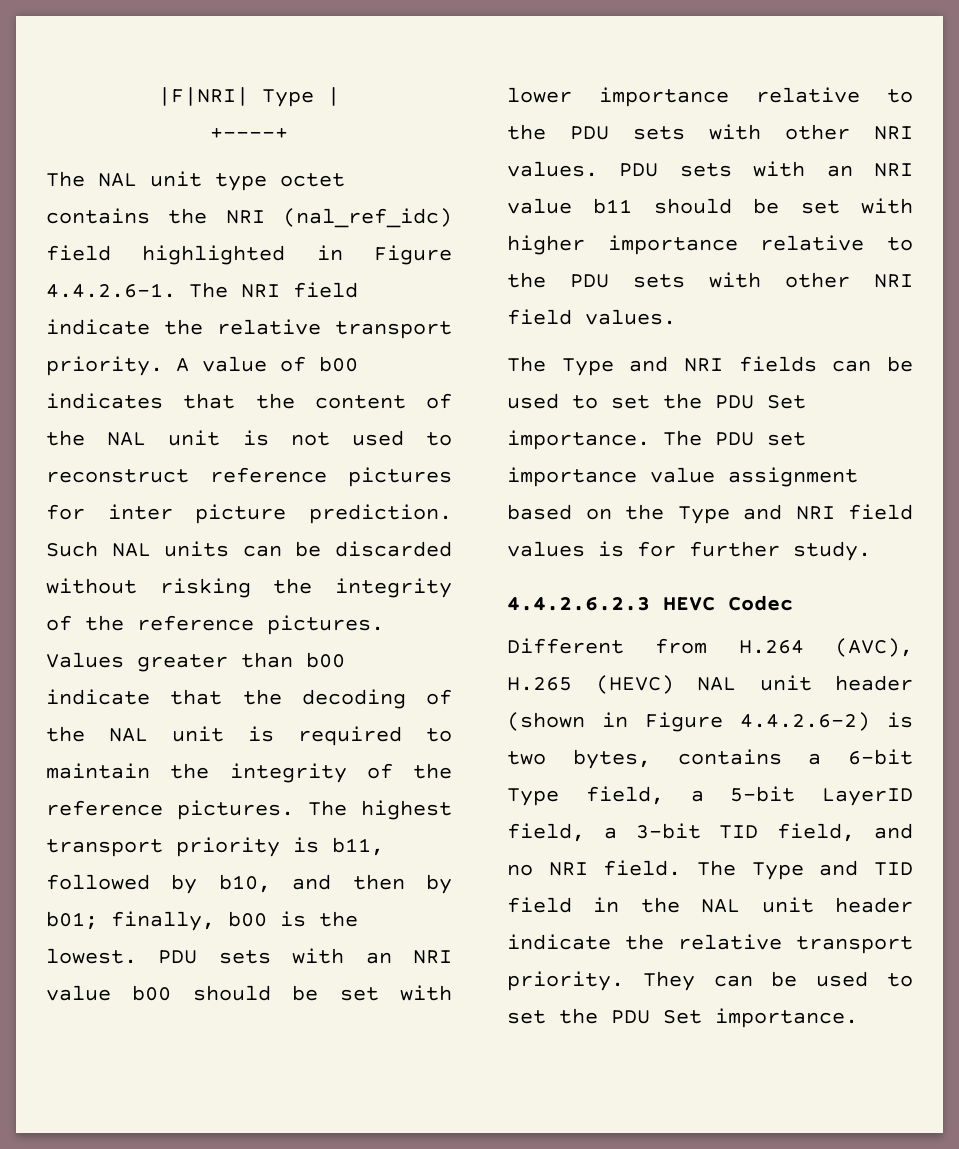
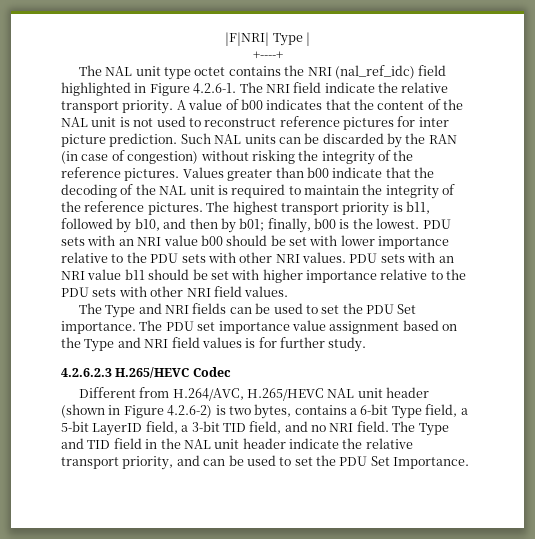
- The NAL unit type octet contains the NRI (nal_ref_idc) field highlighted in Figure 4.4.2.6-1. The NRI field indicate the relative transport priority.
+ The NAL unit type octet contains the NRI (nal_ref_idc) field highlighted in Figure 4.2.6-1. The NRI field indicate the relative transport priority.
- Such NAL units can be discarded without risking the integrity of the reference pictures.
+ Such NAL units can be discarded by the RAN (in case of congestion) without risking the integrity of the reference pictures.
- 4.4.2.6.2.3 HEVC Codec
+ 4.2.6.2.3 H.265/HEVC Codec
- Different from H.264 (AVC), H.265 (HEVC) NAL unit header (shown in Figure 4.4.2.6-2) is two bytes, contains a 6-bit Type field, a 5-bit LayerID field, a 3-bit TID field, and no NRI field.
+ Different from H.264/AVC, H.265/HEVC NAL unit header (shown in Figure 4.2.6-2) is two bytes, contains a 6-bit Type field, a 5-bit LayerID field, a 3-bit TID field, and no NRI field.
- The Type and TID field in the NAL unit header indicate the relative transport priority. They can be used to set the PDU Set importance.
+ The Type and TID field in the NAL unit header indicate the relative transport priority, and can be used to set the PDU Set Importance.

